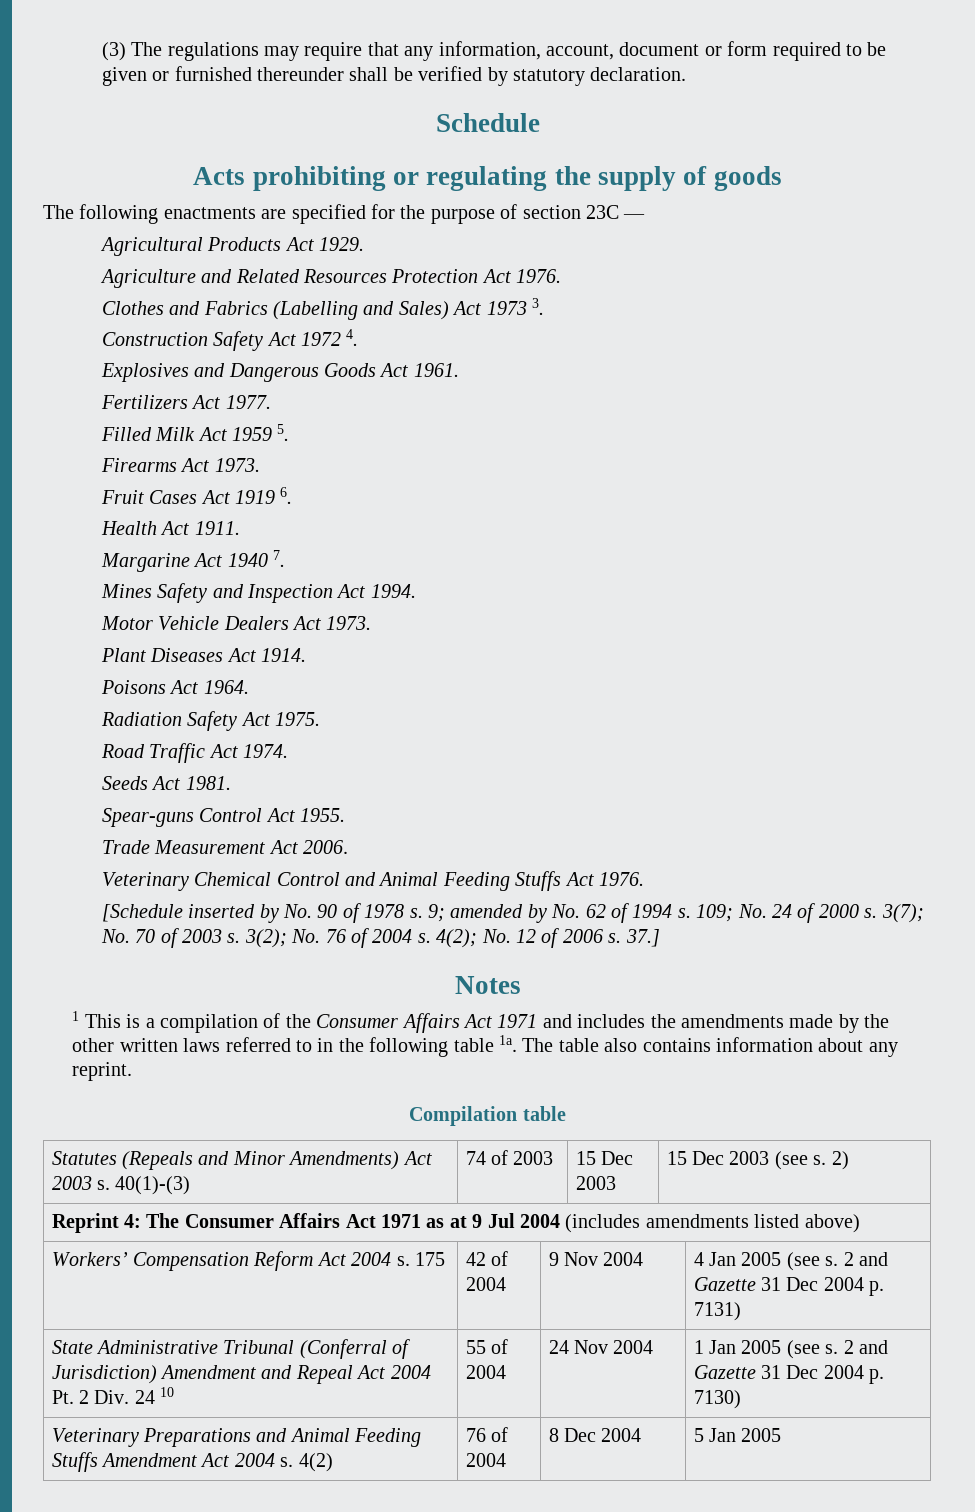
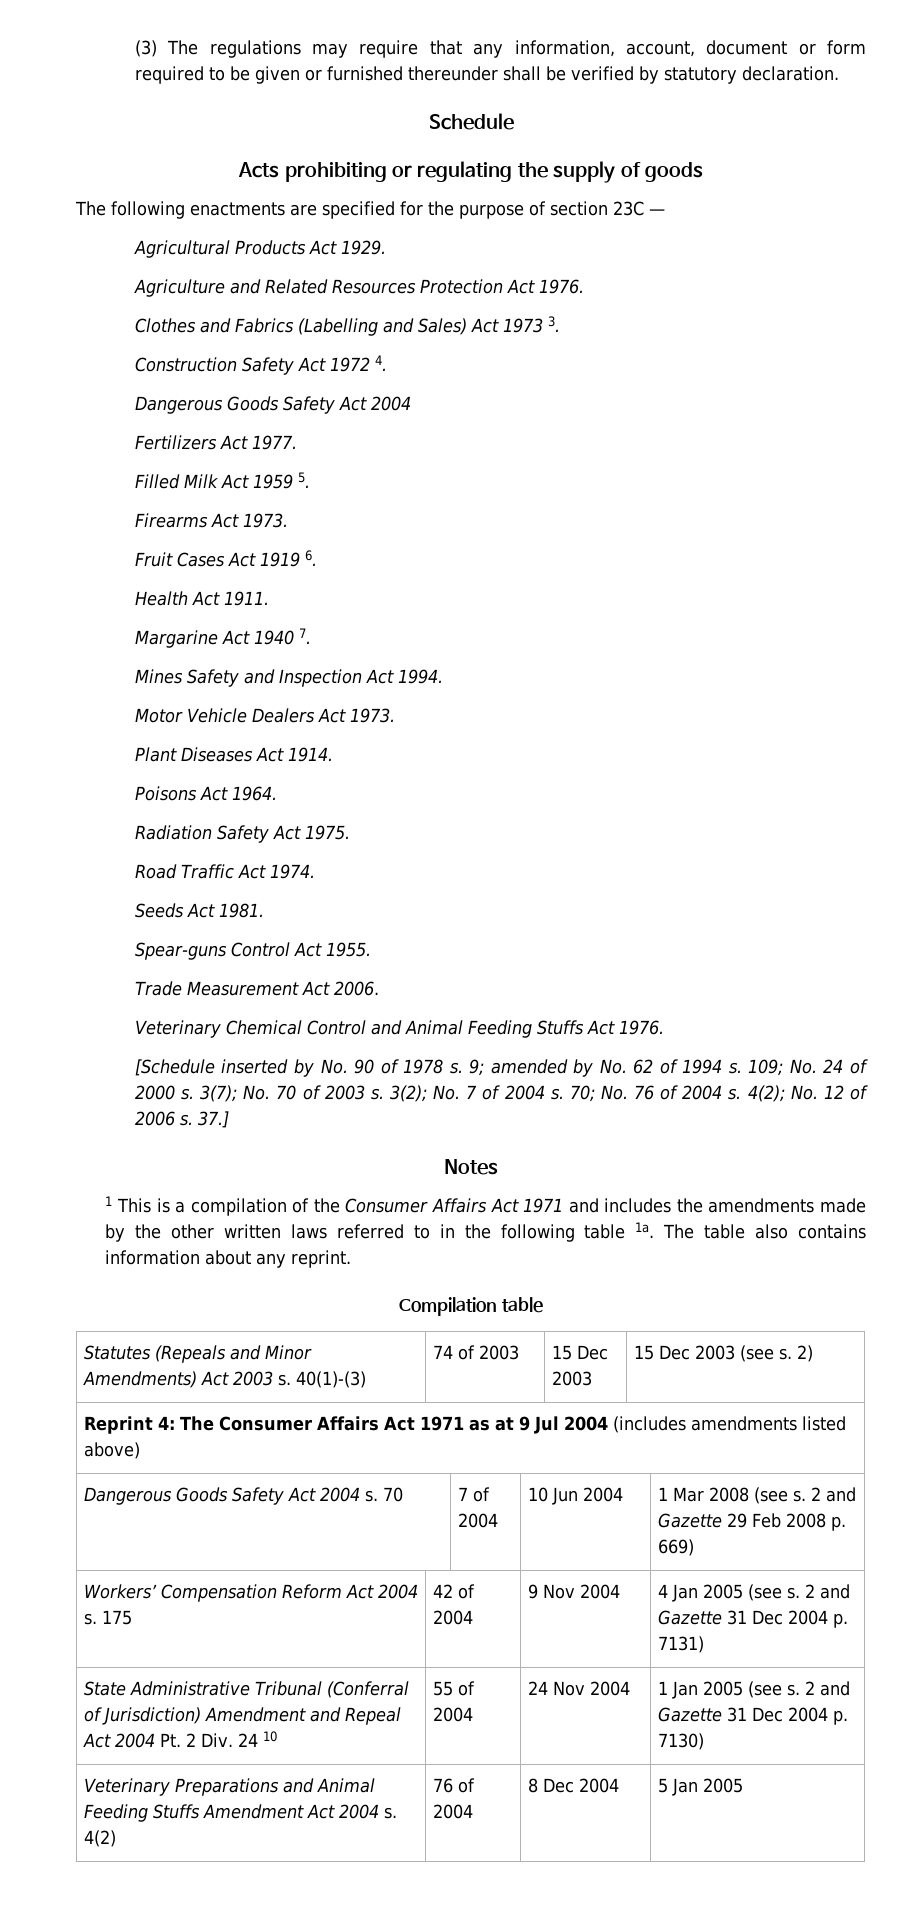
  Construction Safety Act 1972 4.
- Explosives and Dangerous Goods Act 1961.
+ Dangerous Goods Safety Act 2004
- 3(2); No. 76 of 2004 s.
+ 3(2); No. 7 of 2004 s. 70; No. 76 of 2004 s.
+ Dangerous Goods Safety Act 2004 s. 70 | 7 of 2004 | 10 Jun 2004 | 1 Mar 2008 (see s. 2 and Gazette 29 Feb 2008 p. 669)

